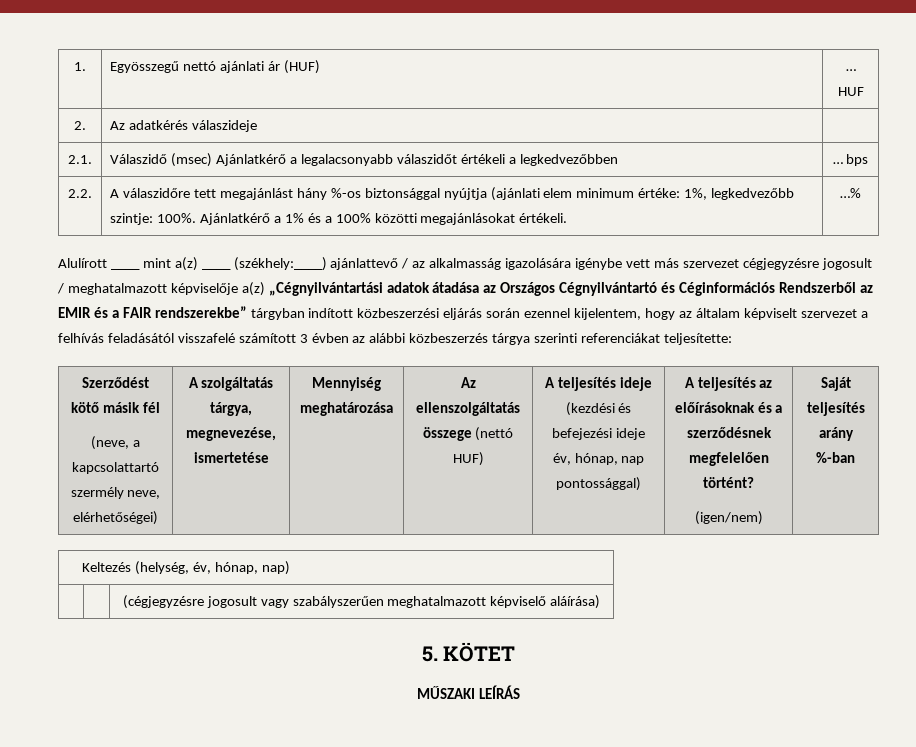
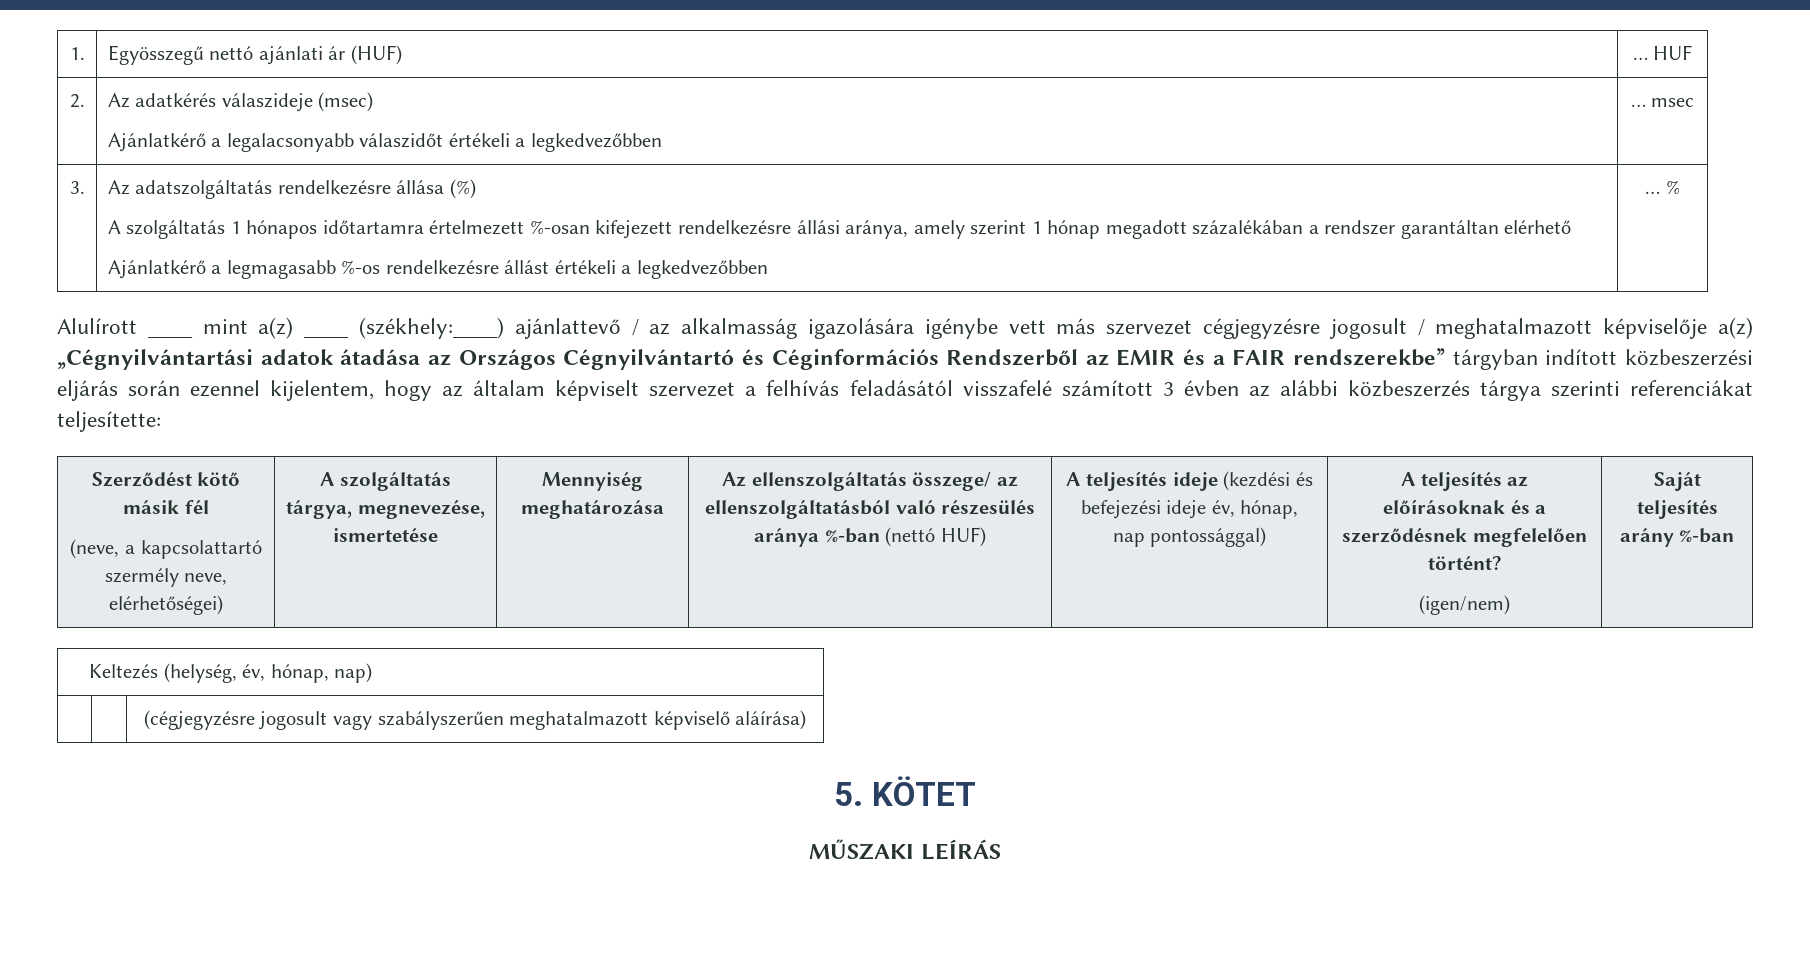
- 2. | Az adatkérés válaszideje |
- 2.1. | Válaszidő (msec) Ajánlatkérő a legalacsonyabb válaszidőt értékeli a legkedvezőbben | … bps
- 2.2. | A válaszidőre tett megajánlást hány %-os biztonsággal nyújtja (ajánlati elem minimum értéke: 1%, legkedvezőbb szintje: 100%. Ajánlatkérő a 1% és a 100% közötti megajánlásokat értékeli. | …%
+ 2. | Az adatkérés válaszideje (msec)
+ Ajánlatkérő a legalacsonyabb válaszidőt értékeli a legkedvezőbben | … msec
+ 3. | Az adatszolgáltatás rendelkezésre állása (%)
+ A szolgáltatás 1 hónapos időtartamra értelmezett %-osan kifejezett rendelkezésre állási aránya, amely szerint 1 hónap megadott százalékában a rendszer garantáltan elérhető
+ Ajánlatkérő a legmagasabb %-os rendelkezésre állást értékeli a legkedvezőbben | … %
- Az ellenszolgáltatás összege (nettó HUF)
+ Az ellenszolgáltatás összege/ az ellenszolgáltatásból való részesülés aránya %-ban (nettó HUF)

